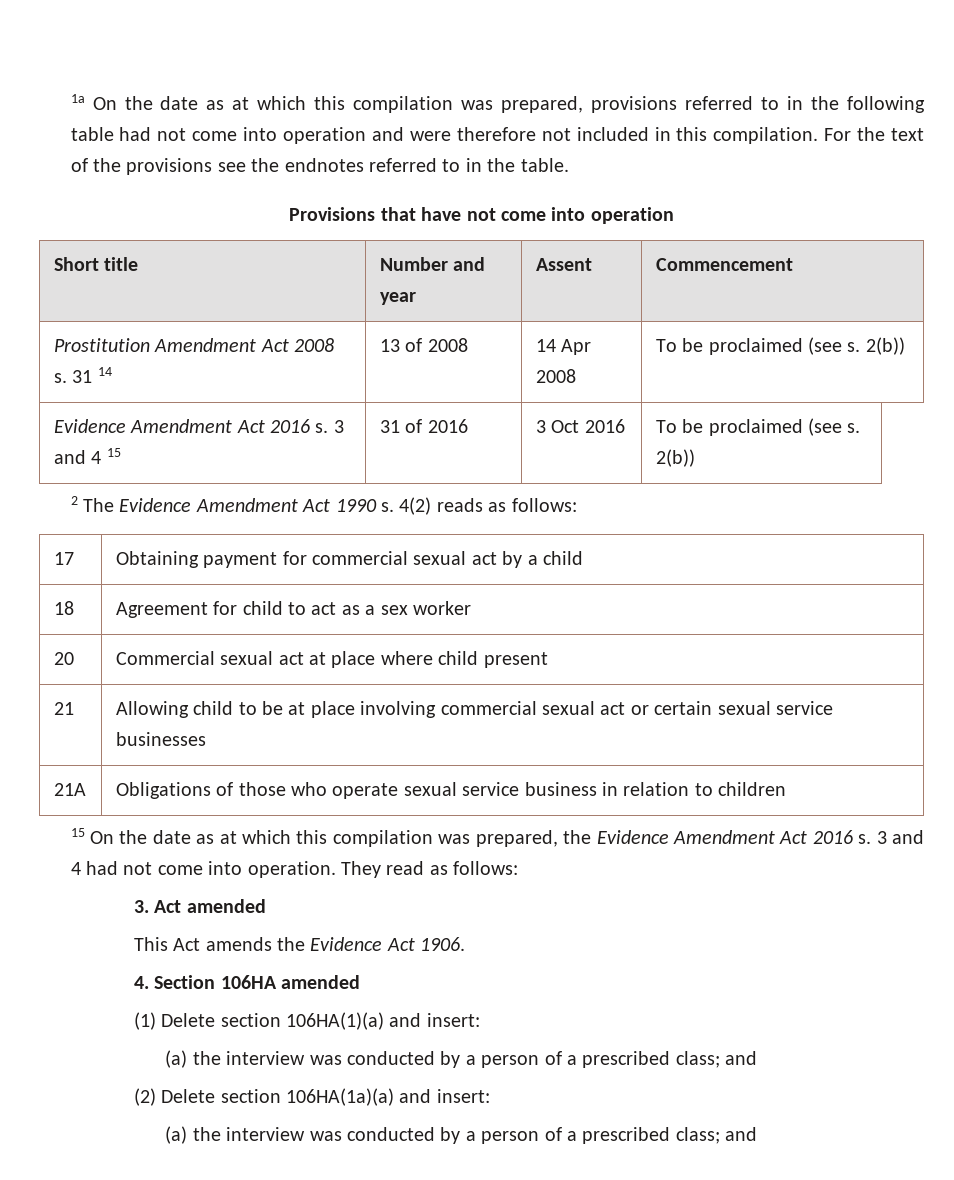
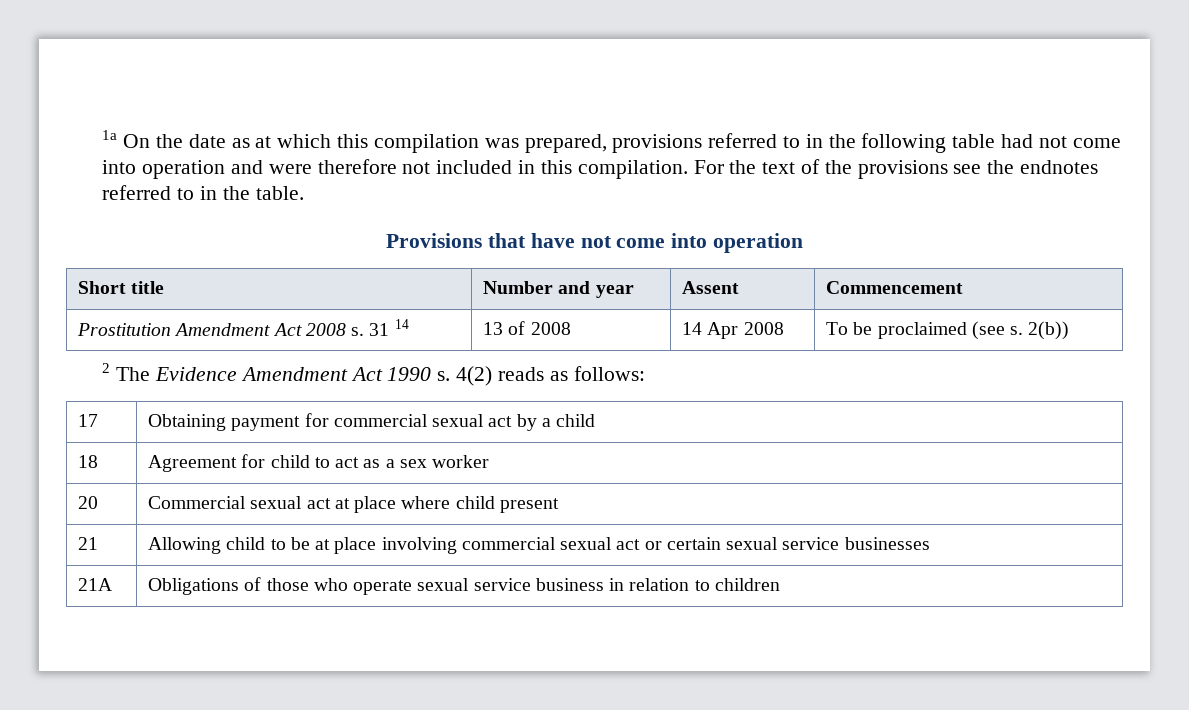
- Evidence Amendment Act 2016 s. 3 and 4 15 | 31 of 2016 | 3 Oct 2016 | To be proclaimed (see s. 2(b))
- 15 On the date as at which this compilation was prepared, the Evidence Amendment Act 2016 s. 3 and 4 had not come into operation. They read as follows:
- 3. Act amended
- This Act amends the Evidence Act 1906.
- 4. Section 106HA amended
- (1) Delete section 106HA(1)(a) and insert:
- (a) the interview was conducted by a person of a prescribed class; and
- (2) Delete section 106HA(1a)(a) and insert:
- (a) the interview was conducted by a person of a prescribed class; and

